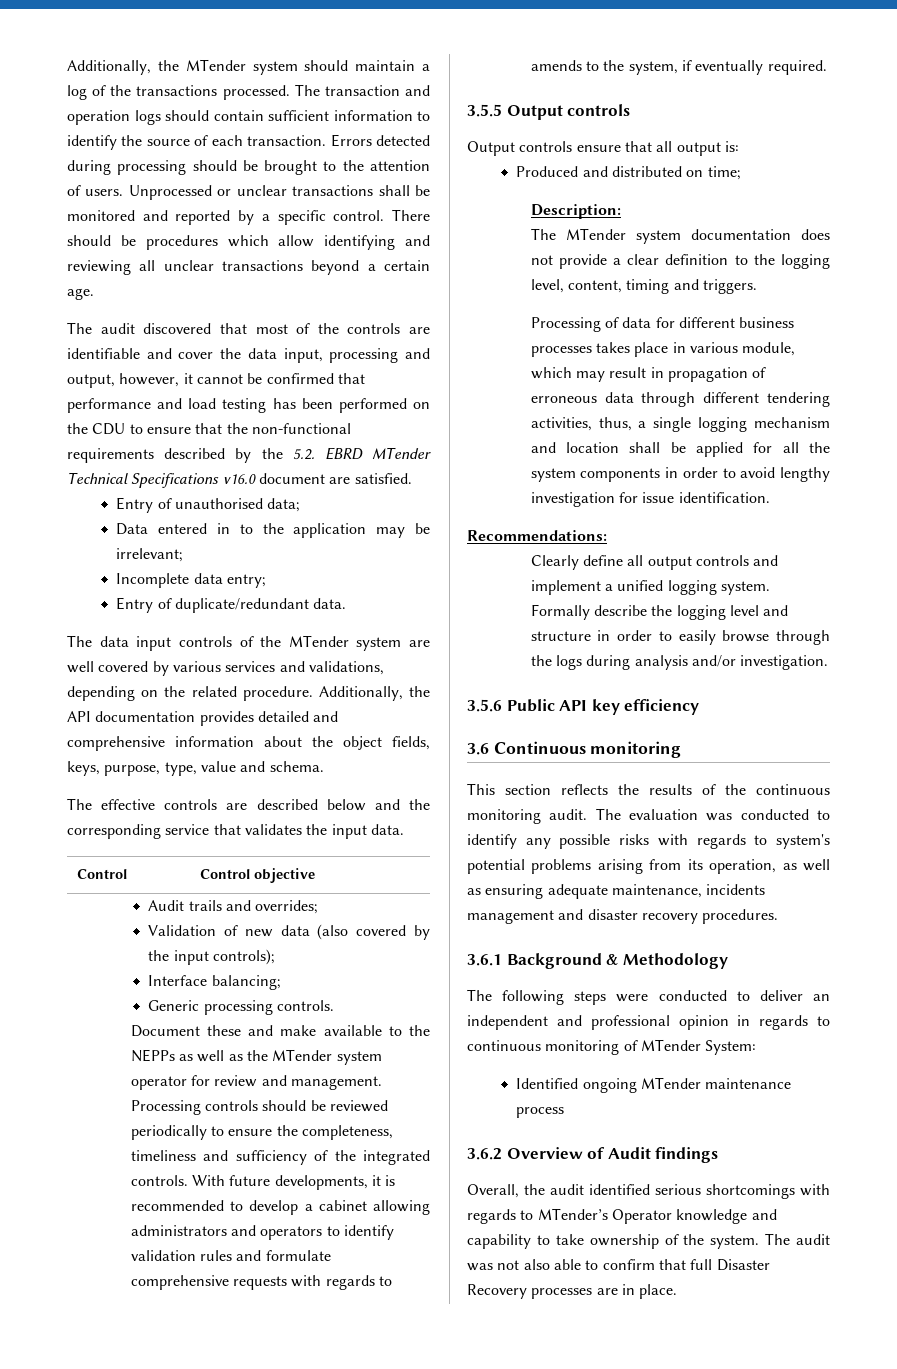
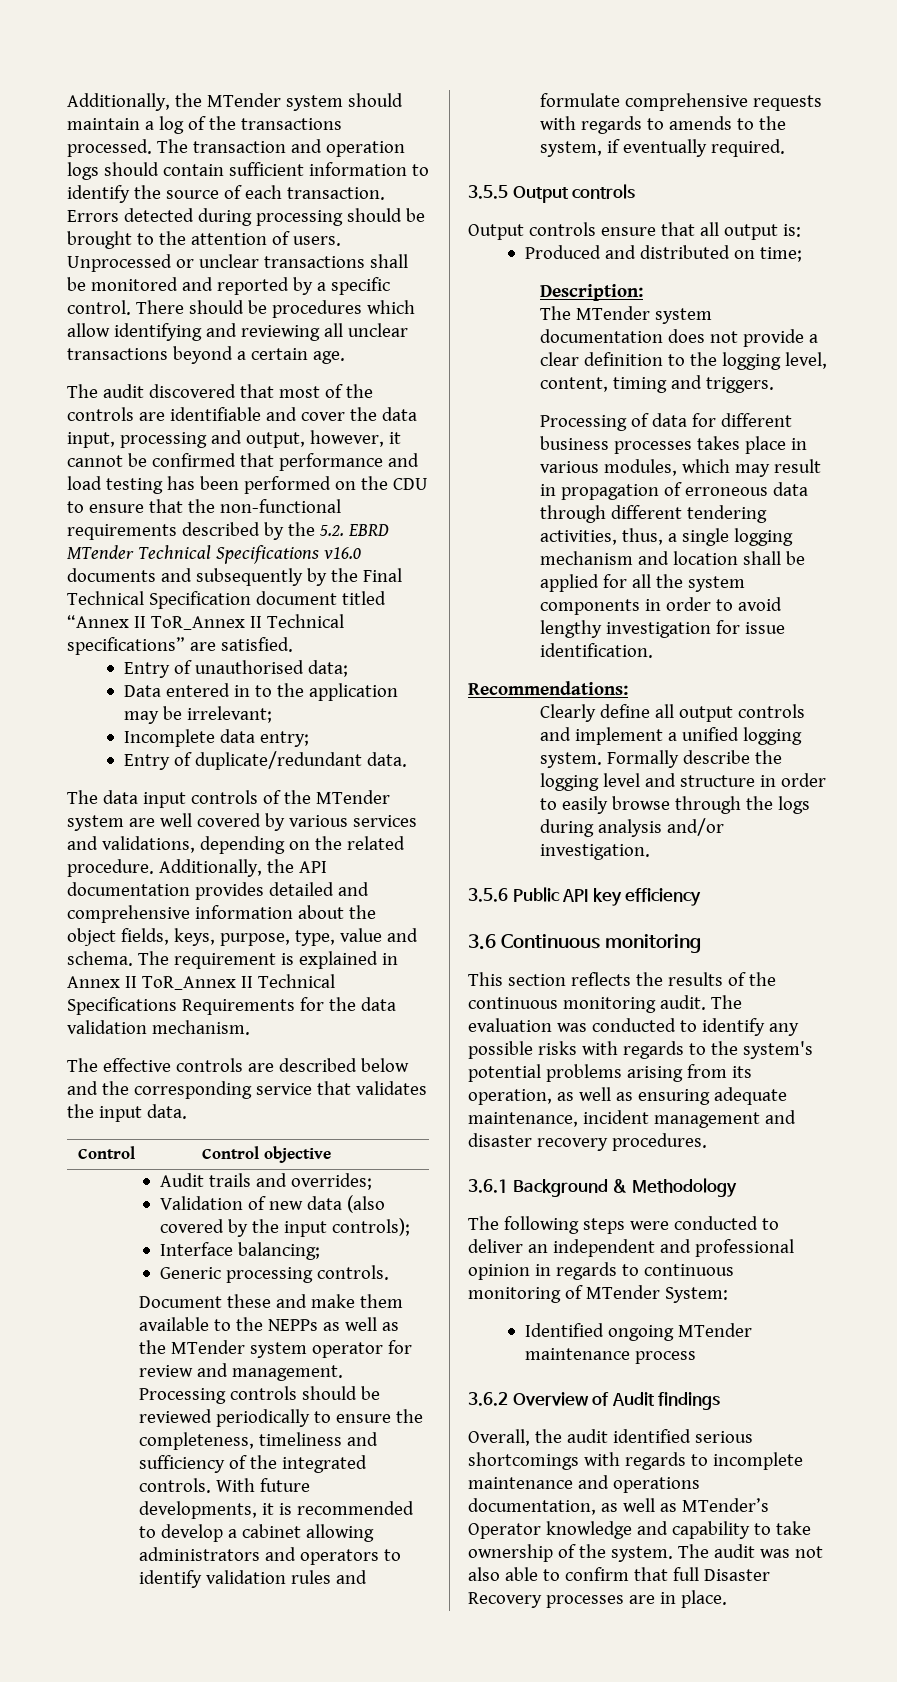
- The audit discovered that most of the controls are identifiable and cover the data input, processing and output, however, it cannot be confirmed that performance and load testing has been performed on the CDU to ensure that the non-functional requirements described by the 5.2. EBRD MTender Technical Specifications v16.0 document are satisfied.
+ The audit discovered that most of the controls are identifiable and cover the data input, processing and output, however, it cannot be confirmed that performance and load testing has been performed on the CDU to ensure that the non-functional requirements described by the 5.2. EBRD MTender Technical Specifications v16.0 documents and subsequently by the Final Technical Specification document titled “Annex II ToR_Annex II Technical specifications” are satisfied.
+ The requirement is explained in Annex II ToR_Annex II Technical Specifications Requirements for the data validation mechanism.
- Document these and make available to the NEPPs as well as the MTender system operator for review and management.
+ Document these and make them available to the NEPPs as well as the MTender system operator for review and management.
- Processing of data for different business processes takes place in various module, which may result in propagation of erroneous data through different tendering activities, thus, a single logging mechanism and location shall be applied for all the system components in order to avoid lengthy investigation for issue identification.
+ Processing of data for different business processes takes place in various modules, which may result in propagation of erroneous data through different tendering activities, thus, a single logging mechanism and location shall be applied for all the system components in order to avoid lengthy investigation for issue identification.
- The evaluation was conducted to identify any possible risks with regards to system's potential problems arising from its operation, as well as ensuring adequate maintenance, incidents management and disaster recovery procedures.
+ The evaluation was conducted to identify any possible risks with regards to the system's potential problems arising from its operation, as well as ensuring adequate maintenance, incident management and disaster recovery procedures.
- Overall, the audit identified serious shortcomings with regards to MTender’s Operator knowledge and capability to take ownership of the system.
+ Overall, the audit identified serious shortcomings with regards to incomplete maintenance and operations documentation, as well as MTender’s Operator knowledge and capability to take ownership of the system.

